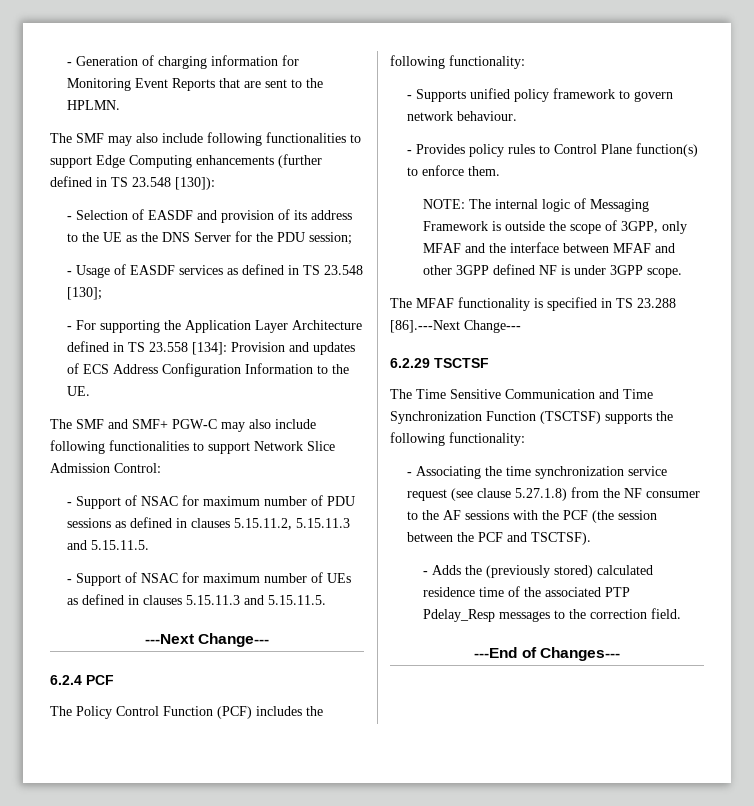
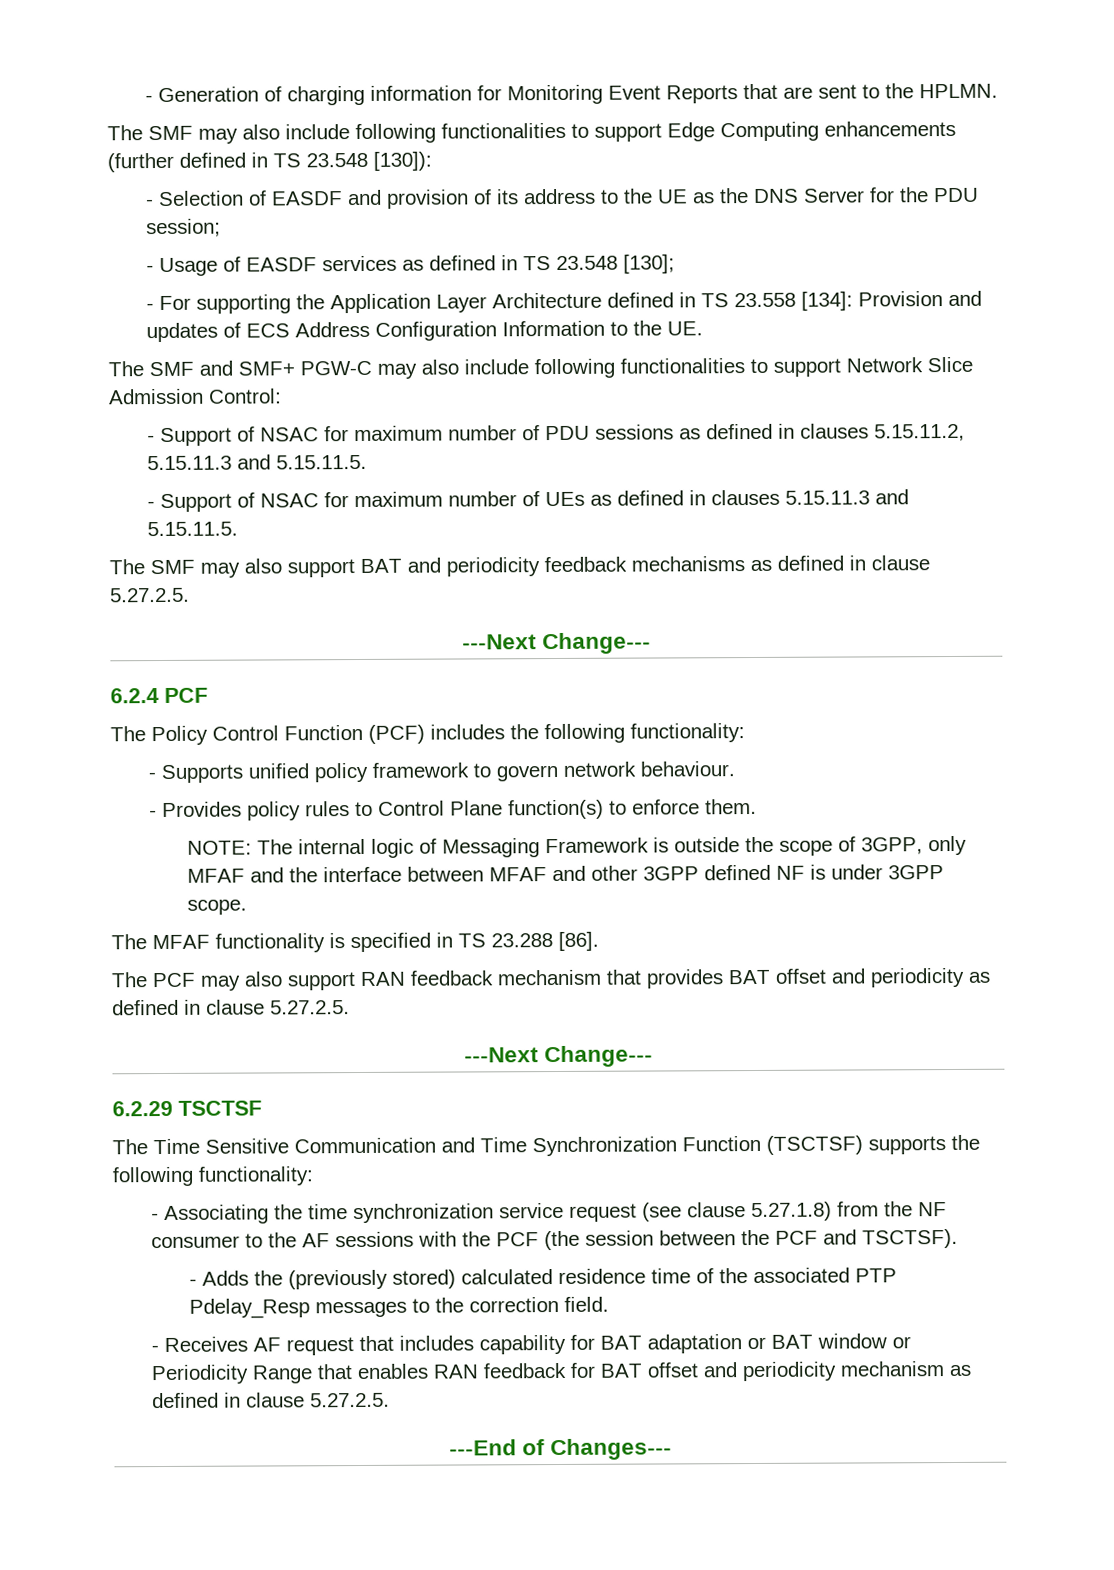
+ The SMF may also support BAT and periodicity feedback mechanisms as defined in clause 5.27.2.5.
- The MFAF functionality is specified in TS 23.288 [86].---Next Change---
+ The MFAF functionality is specified in TS 23.288 [86].
+ The PCF may also support RAN feedback mechanism that provides BAT offset and periodicity as defined in clause 5.27.2.5.
+ ---Next Change---
+ - Receives AF request that includes capability for BAT adaptation or BAT window or Periodicity Range that enables RAN feedback for BAT offset and periodicity mechanism as defined in clause 5.27.2.5.

